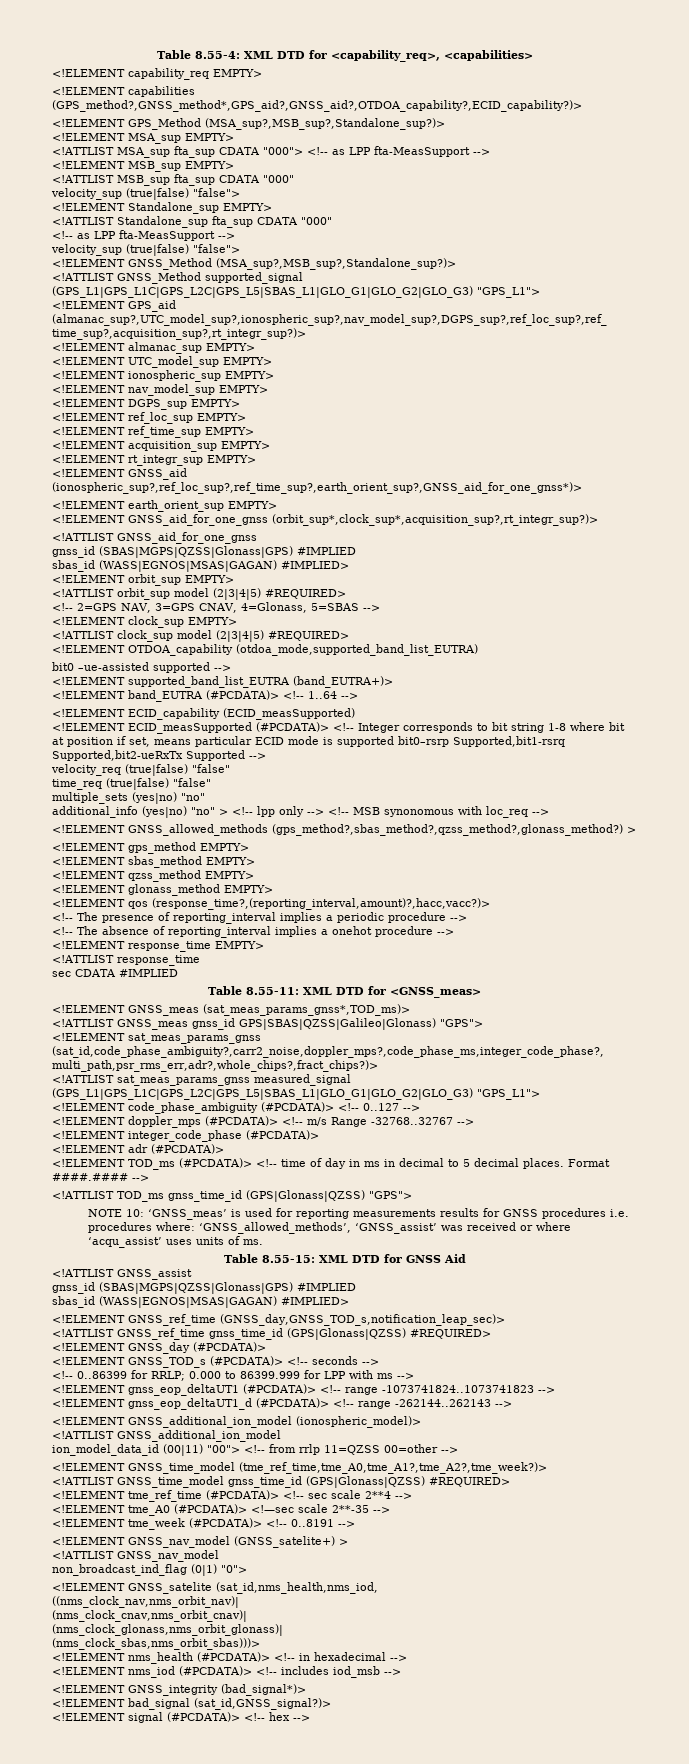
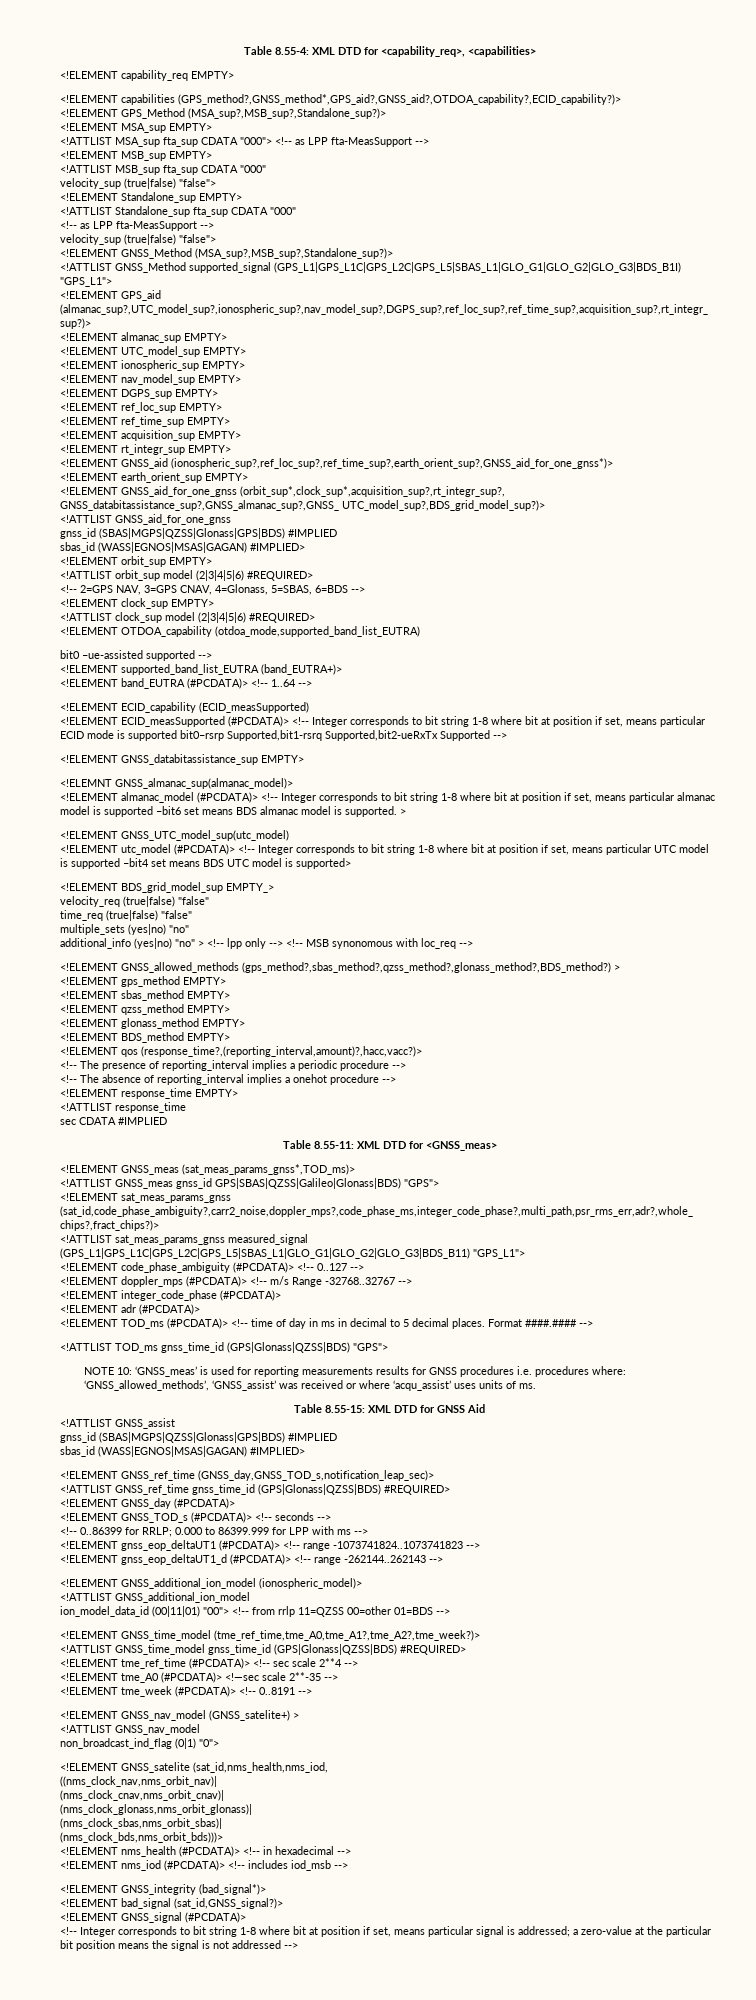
- <!ATTLIST GNSS_Method supported_signal (GPS_L1|GPS_L1C|GPS_L2C|GPS_L5|SBAS_L1|GLO_G1|GLO_G2|GLO_G3) "GPS_L1">
+ <!ATTLIST GNSS_Method supported_signal (GPS_L1|GPS_L1C|GPS_L2C|GPS_L5|SBAS_L1|GLO_G1|GLO_G2|GLO_G3|BDS_B1I) "GPS_L1">
- <!ELEMENT GNSS_aid_for_one_gnss (orbit_sup*,clock_sup*,acquisition_sup?,rt_integr_sup?)>
+ <!ELEMENT GNSS_aid_for_one_gnss (orbit_sup*,clock_sup*,acquisition_sup?,rt_integr_sup?, GNSS_databitassistance_sup?,GNSS_almanac_sup?,GNSS_ UTC_model_sup?,BDS_grid_model_sup?)>
  <!ATTLIST GNSS_aid_for_one_gnss
- gnss_id (SBAS|MGPS|QZSS|Glonass|GPS) #IMPLIED
+ gnss_id (SBAS|MGPS|QZSS|Glonass|GPS|BDS) #IMPLIED
- <!ATTLIST orbit_sup model (2|3|4|5) #REQUIRED>
+ <!ATTLIST orbit_sup model (2|3|4|5|6) #REQUIRED>
- <!-- 2=GPS NAV, 3=GPS CNAV, 4=Glonass, 5=SBAS -->
+ <!-- 2=GPS NAV, 3=GPS CNAV, 4=Glonass, 5=SBAS, 6=BDS -->
- <!ATTLIST clock_sup model (2|3|4|5) #REQUIRED>
+ <!ATTLIST clock_sup model (2|3|4|5|6) #REQUIRED>
+ <!ELEMENT GNSS_databitassistance_sup EMPTY>
+ <!ELEMNT GNSS_almanac_sup(almanac_model)>
+ <!ELEMENT almanac_model (#PCDATA)> <!-- Integer corresponds to bit string 1-8 where bit at position if set, means particular almanac model is supported –bit6 set means BDS almanac model is supported. >
+ <!ELEMENT GNSS_UTC_model_sup(utc_model)
+ <!ELEMENT utc_model (#PCDATA)> <!-- Integer corresponds to bit string 1-8 where bit at position if set, means particular UTC model is supported –bit4 set means BDS UTC model is supported>
+ <!ELEMENT BDS_grid_model_sup EMPTY_>
- <!ELEMENT GNSS_allowed_methods (gps_method?,sbas_method?,qzss_method?,glonass_method?)
+ <!ELEMENT GNSS_allowed_methods (gps_method?,sbas_method?,qzss_method?,glonass_method?,BDS_method?)
+ <!ELEMENT BDS_method EMPTY>
- <!ATTLIST GNSS_meas gnss_id GPS|SBAS|QZSS|Galileo|Glonass) "GPS">
+ <!ATTLIST GNSS_meas gnss_id GPS|SBAS|QZSS|Galileo|Glonass|BDS) "GPS">
- <!ATTLIST sat_meas_params_gnss measured_signal (GPS_L1|GPS_L1C|GPS_L2C|GPS_L5|SBAS_L1|GLO_G1|GLO_G2|GLO_G3) "GPS_L1">
+ <!ATTLIST sat_meas_params_gnss measured_signal (GPS_L1|GPS_L1C|GPS_L2C|GPS_L5|SBAS_L1|GLO_G1|GLO_G2|GLO_G3|BDS_B11) "GPS_L1">
- <!ATTLIST TOD_ms gnss_time_id (GPS|Glonass|QZSS) "GPS">
+ <!ATTLIST TOD_ms gnss_time_id (GPS|Glonass|QZSS|BDS) "GPS">
  <!ATTLIST GNSS_assist
- gnss_id (SBAS|MGPS|QZSS|Glonass|GPS) #IMPLIED
+ gnss_id (SBAS|MGPS|QZSS|Glonass|GPS|BDS) #IMPLIED
- <!ATTLIST GNSS_ref_time gnss_time_id (GPS|Glonass|QZSS) #REQUIRED>
+ <!ATTLIST GNSS_ref_time gnss_time_id (GPS|Glonass|QZSS|BDS) #REQUIRED>
- ion_model_data_id (00|11) "00"> <!-- from rrlp 11=QZSS 00=other -->
+ ion_model_data_id (00|11|01) "00"> <!-- from rrlp 11=QZSS 00=other 01=BDS -->
- <!ATTLIST GNSS_time_model gnss_time_id (GPS|Glonass|QZSS) #REQUIRED>
+ <!ATTLIST GNSS_time_model gnss_time_id (GPS|Glonass|QZSS|BDS) #REQUIRED>
- (nms_clock_sbas,nms_orbit_sbas)))>
+ (nms_clock_sbas,nms_orbit_sbas)|
+ (nms_clock_bds,nms_orbit_bds)))>
- <!ELEMENT signal (#PCDATA)> <!-- hex -->
+ <!ELEMENT GNSS_signal (#PCDATA)>
+ <!-- Integer corresponds to bit string 1-8 where bit at position if set, means particular signal is addressed; a zero-value at the particular bit position means the signal is not addressed -->

